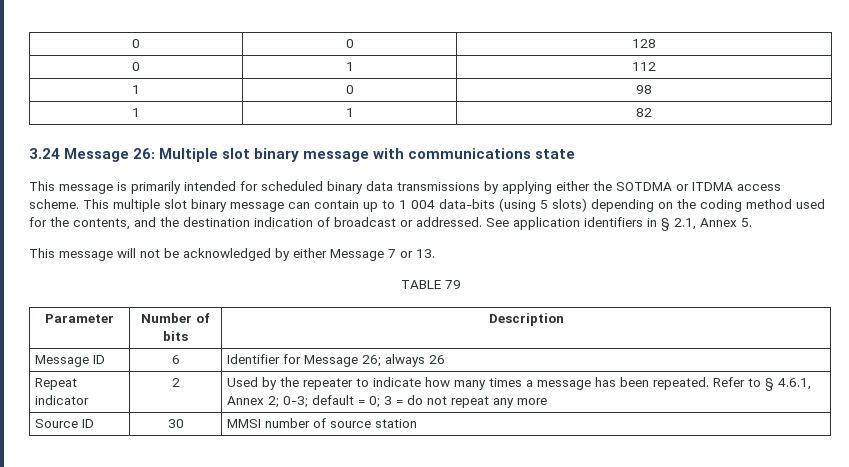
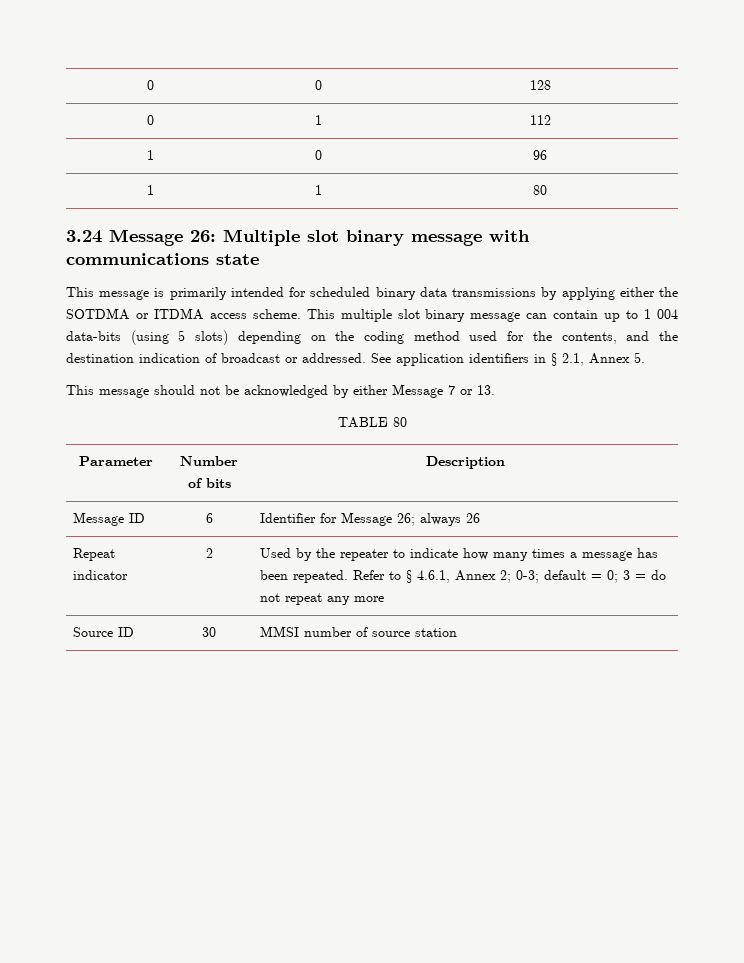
- 1 | 0 | 98
+ 1 | 0 | 96
- 1 | 1 | 82
+ 1 | 1 | 80
- This message will not be acknowledged by either Message 7 or 13.
+ This message should not be acknowledged by either Message 7 or 13.
- TABLE 79
+ TABLE 80

